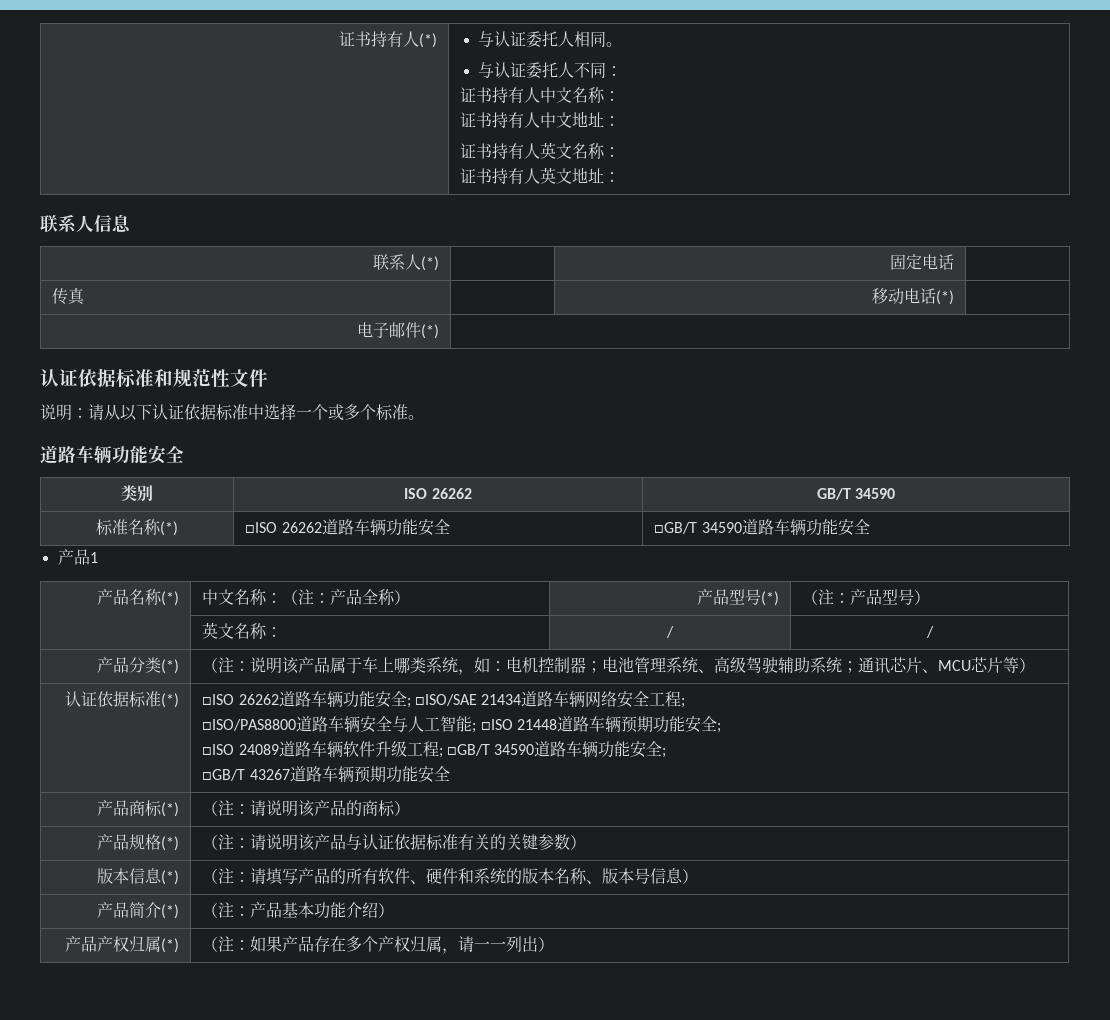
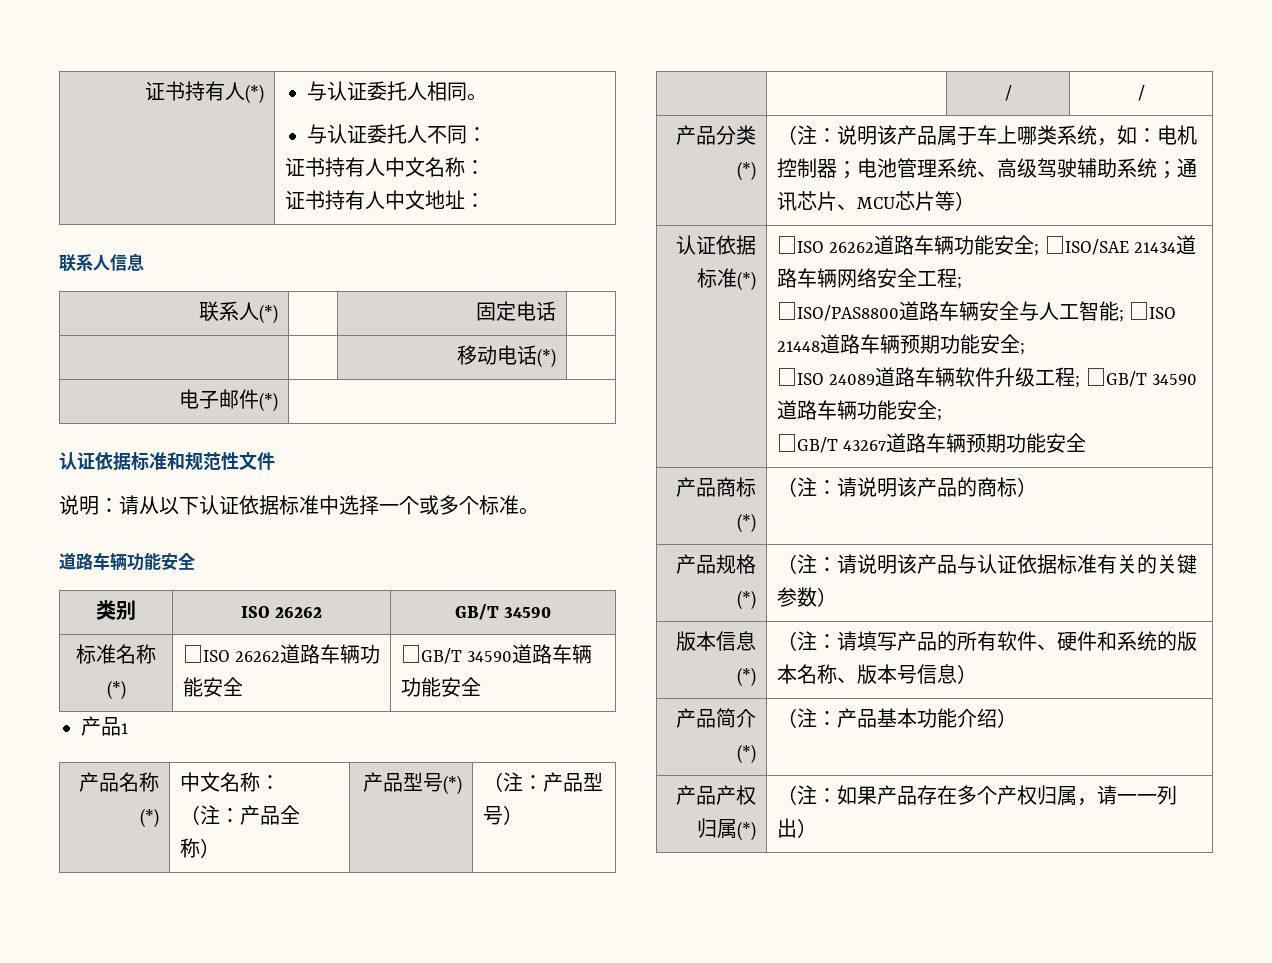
  证书持有人(*) | 与认证委托人相同。
  与认证委托人不同：
  证书持有人中文名称：
  证书持有人中文地址：
- 证书持有人英文名称：
- 证书持有人英文地址：
- 传真 | | 移动电话(*) |
+ | | 移动电话(*) |
- | 英文名称： | / | /
+ | | / | /

